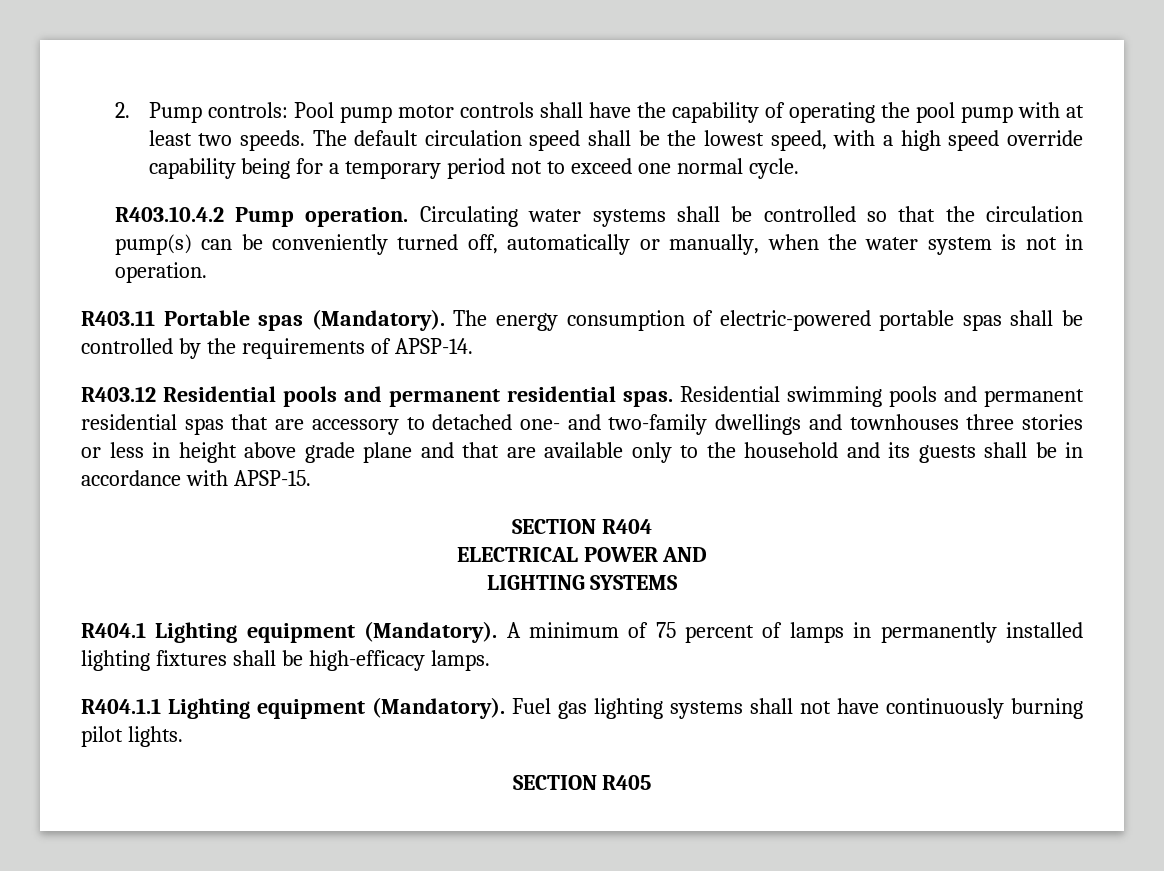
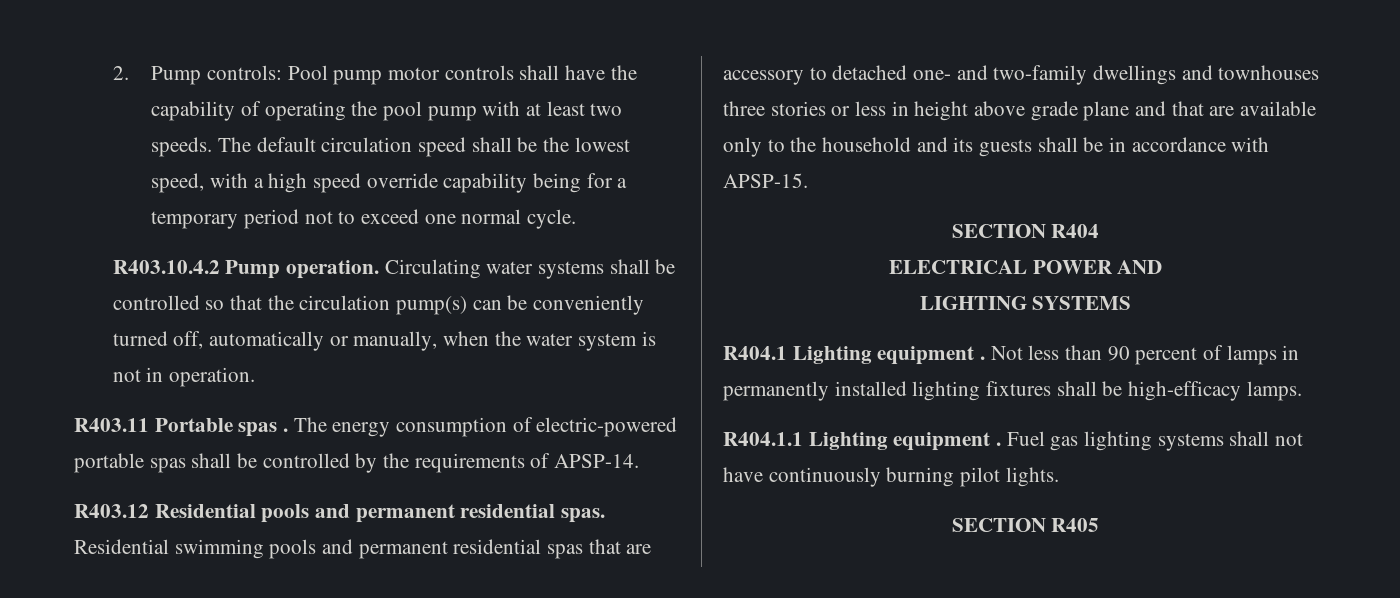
- R403.11 Portable spas (Mandatory).
+ R403.11 Portable spas .
- R404.1 Lighting equipment (Mandatory). A minimum of 75 percent of lamps in permanently installed lighting fixtures shall be high-efficacy lamps.
+ R404.1 Lighting equipment . Not less than 90 percent of lamps in permanently installed lighting fixtures shall be high-efficacy lamps.
- R404.1.1 Lighting equipment (Mandatory).
+ R404.1.1 Lighting equipment .

